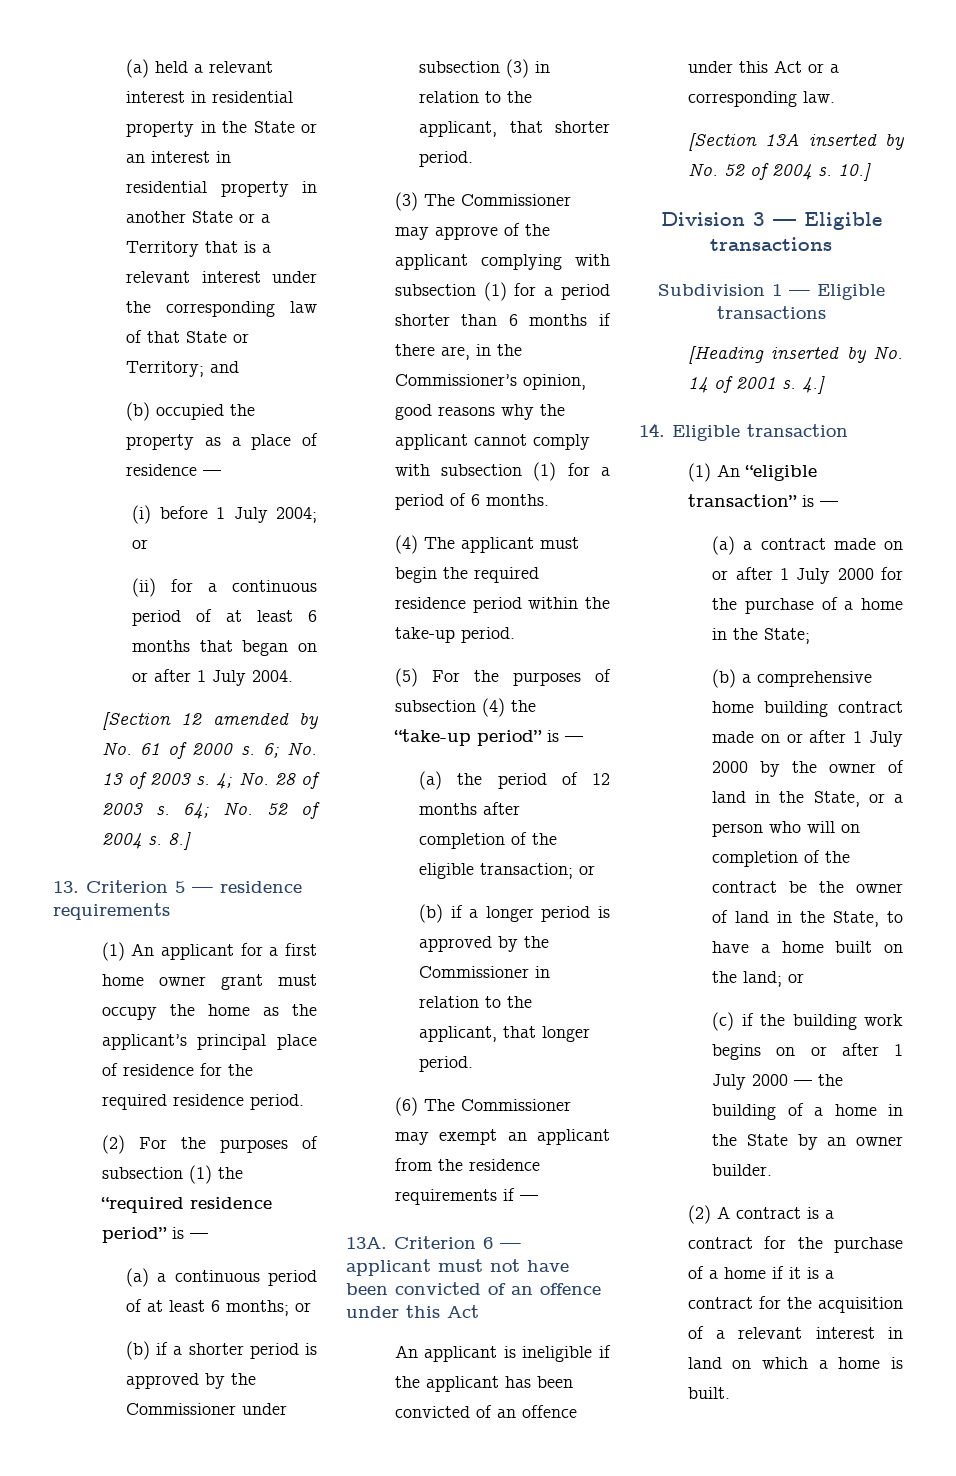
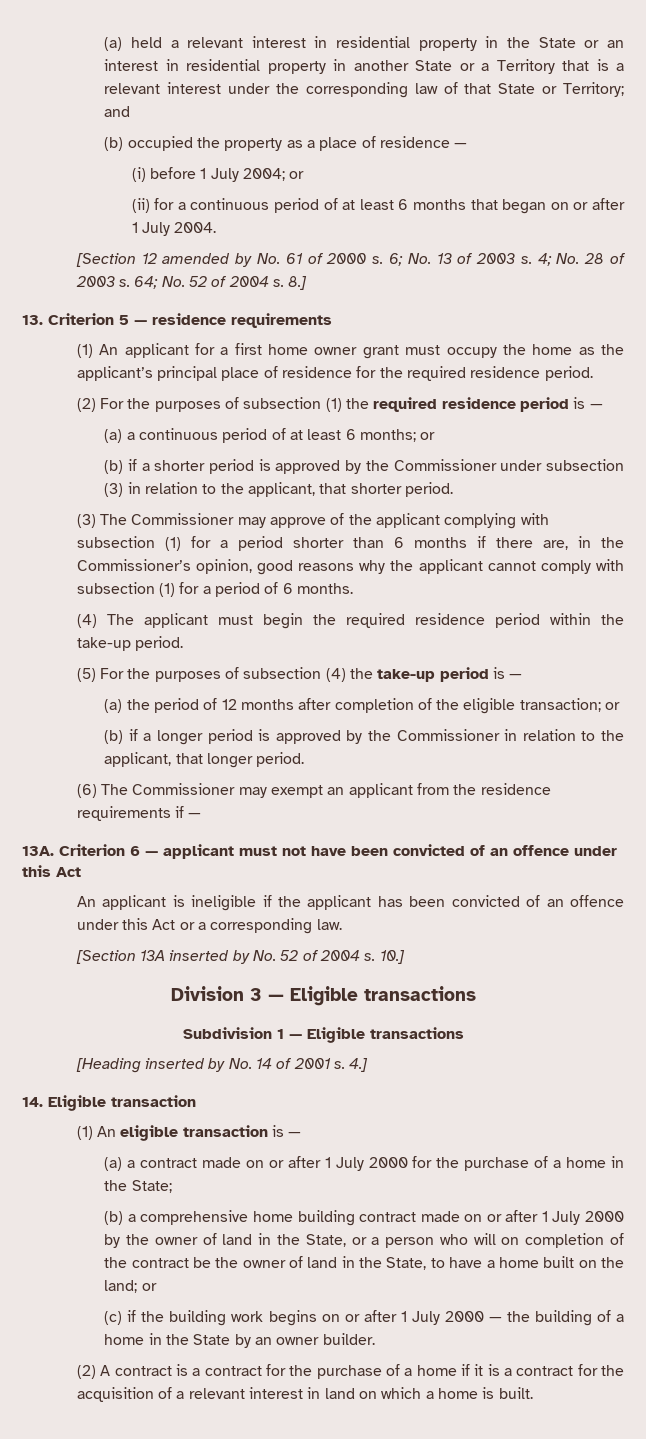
- (2) For the purposes of subsection (1) the “required residence period” is —
+ (2) For the purposes of subsection (1) the required residence period is —
- (5) For the purposes of subsection (4) the “take-up period” is —
+ (5) For the purposes of subsection (4) the take-up period is —
- (1) An “eligible transaction” is —
+ (1) An eligible transaction is —

